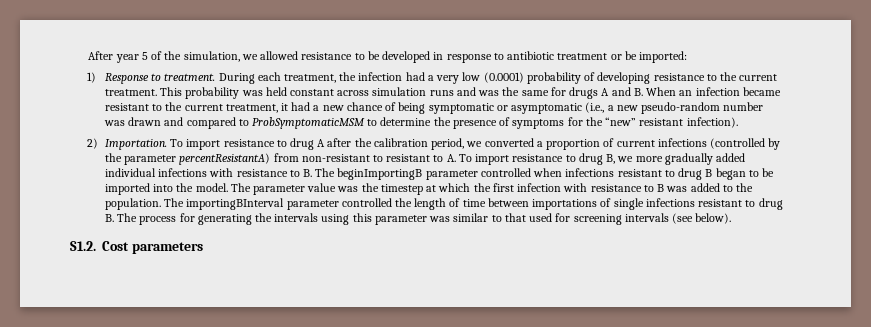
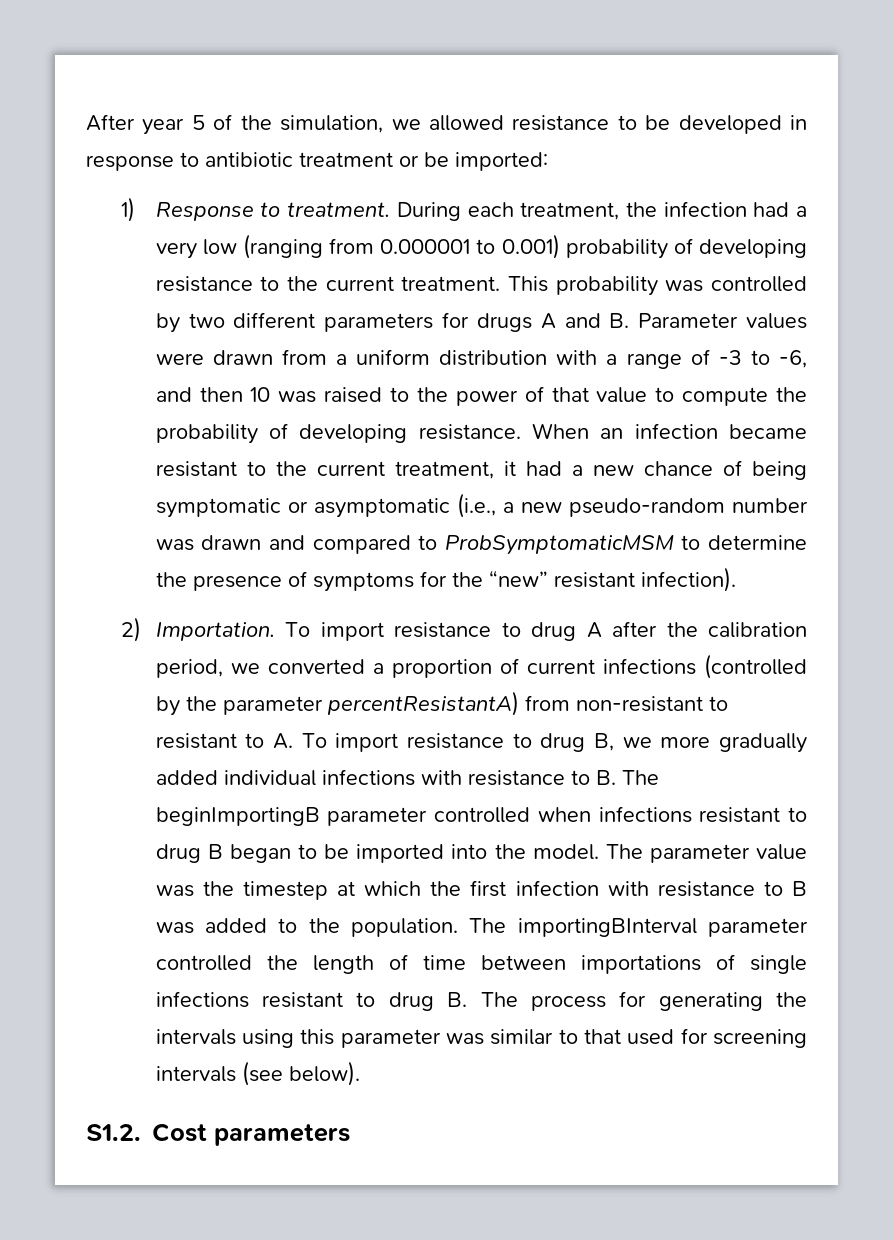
- During each treatment, the infection had a very low (0.0001) probability of developing resistance to the current treatment.
+ During each treatment, the infection had a very low (ranging from 0.000001 to 0.001) probability of developing resistance to the current treatment.
- This probability was held constant across simulation runs and was the same for drugs A and B. When an infection became resistant to the current treatment, it had a new chance of being symptomatic or asymptomatic (i.e., a new pseudo-random number was drawn and compared to ProbSymptomaticMSM to determine the presence of symptoms for the “new” resistant infection).
+ This probability was controlled by two different parameters for drugs A and B. Parameter values were drawn from a uniform distribution with a range of -3 to -6, and then 10 was raised to the power of that value to compute the probability of developing resistance. When an infection became resistant to the current treatment, it had a new chance of being symptomatic or asymptomatic (i.e., a new pseudo-random number was drawn and compared to ProbSymptomaticMSM to determine the presence of symptoms for the “new” resistant infection).

